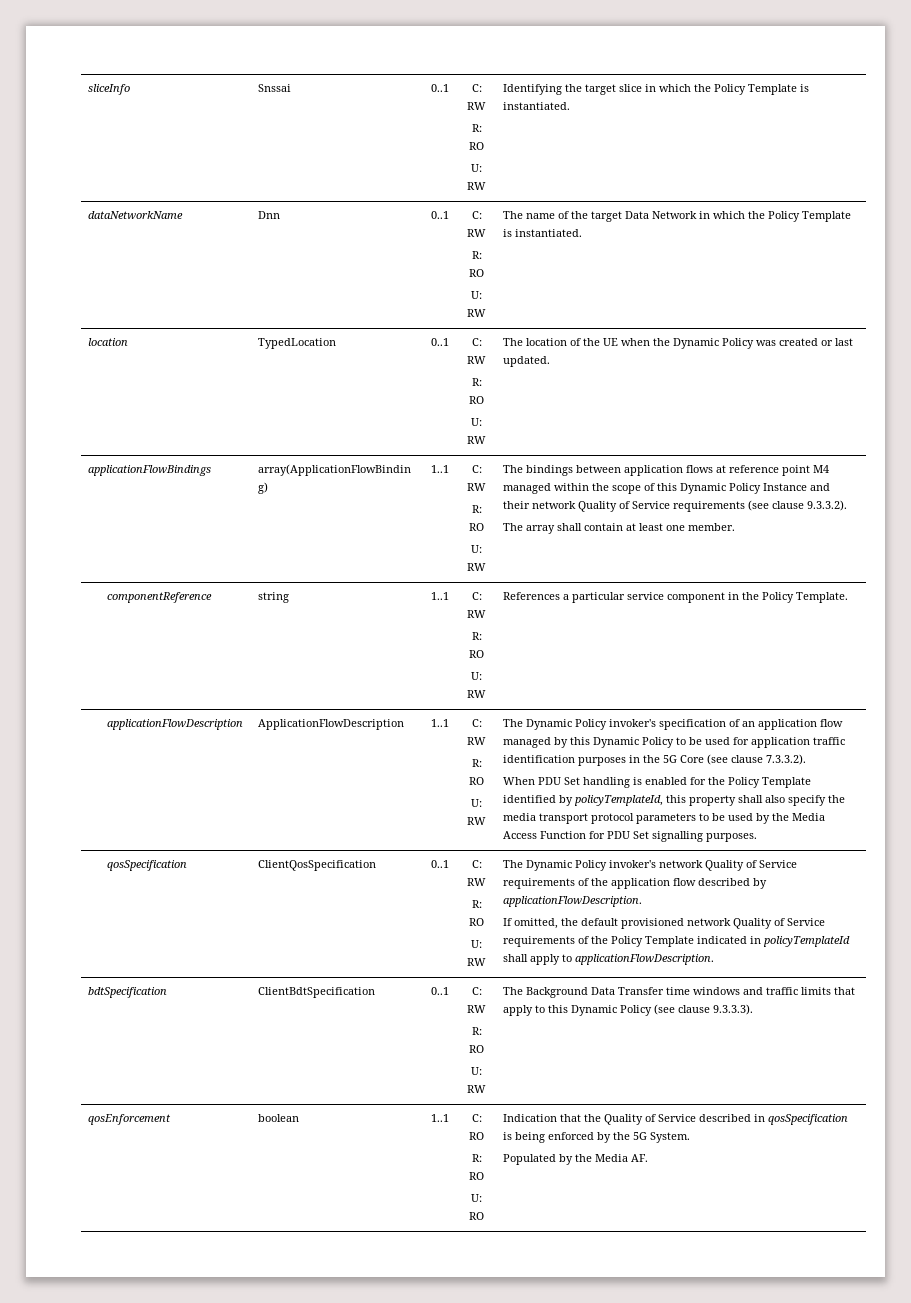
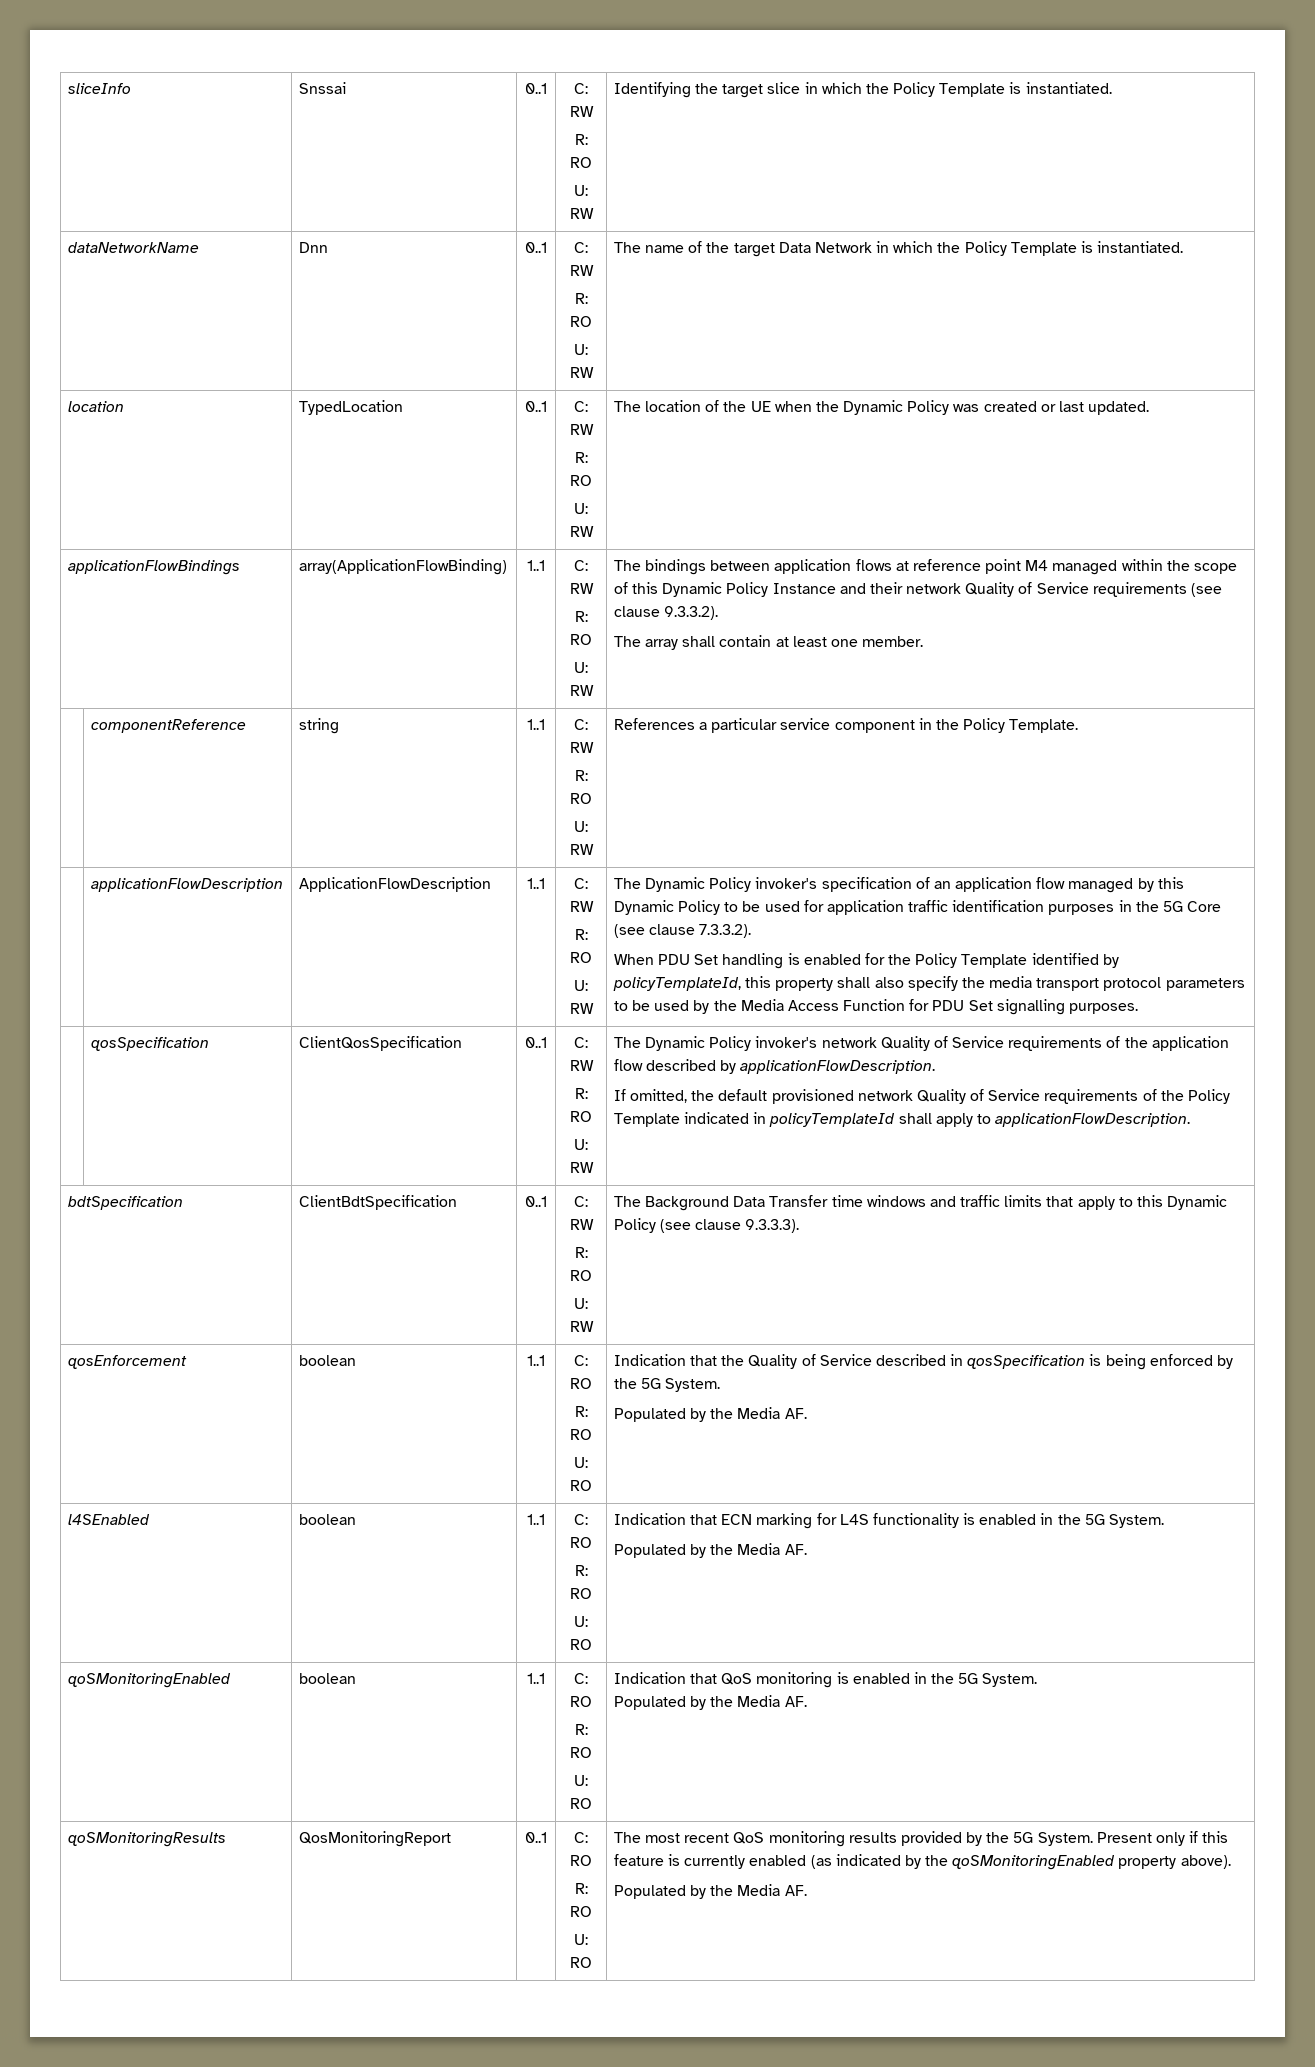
+ l4SEnabled | boolean | 1..1 | C: RO
+ R: RO
+ U: RO | Indication that ECN marking for L4S functionality is enabled in the 5G System.
+ Populated by the Media AF.
+ qoSMonitoringEnabled | boolean | 1..1 | C: RO
+ R: RO
+ U: RO | Indication that QoS monitoring is enabled in the 5G System.
+ Populated by the Media AF.
+ qoSMonitoringResults | QosMonitoringReport | 0..1 | C: RO
+ R: RO
+ U: RO | The most recent QoS monitoring results provided by the 5G System. Present only if this feature is currently enabled (as indicated by the qoSMonitoringEnabled property above).
+ Populated by the Media AF.

